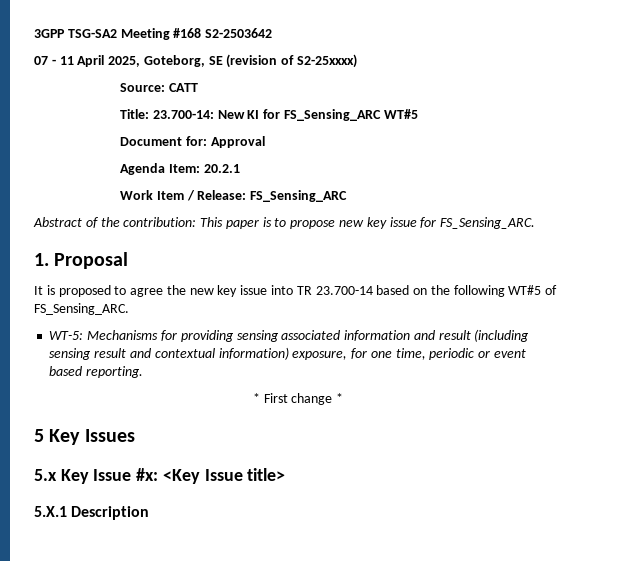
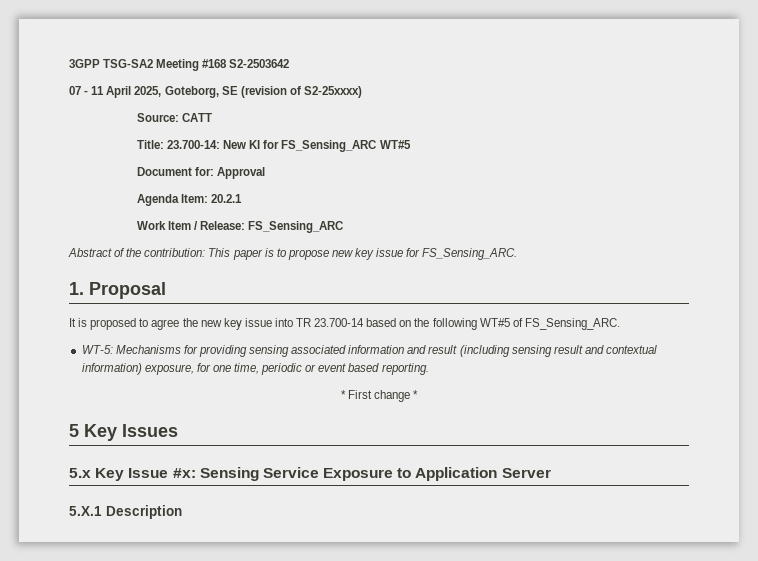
- 5.x Key Issue #x: <Key Issue title>
+ 5.x Key Issue #x: Sensing Service Exposure to Application Server

